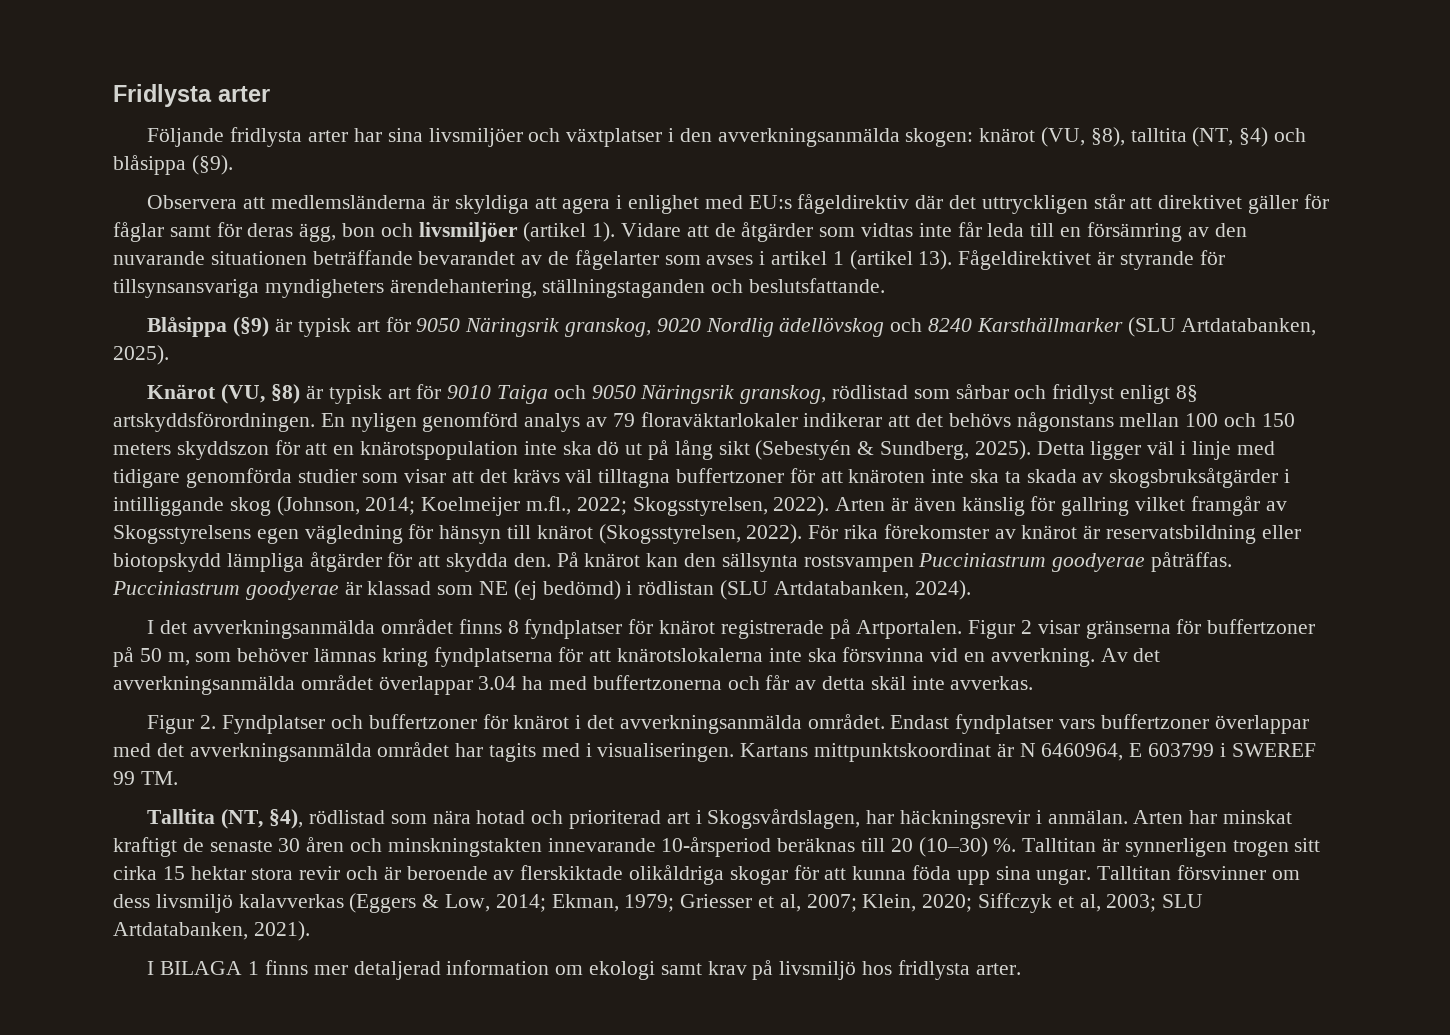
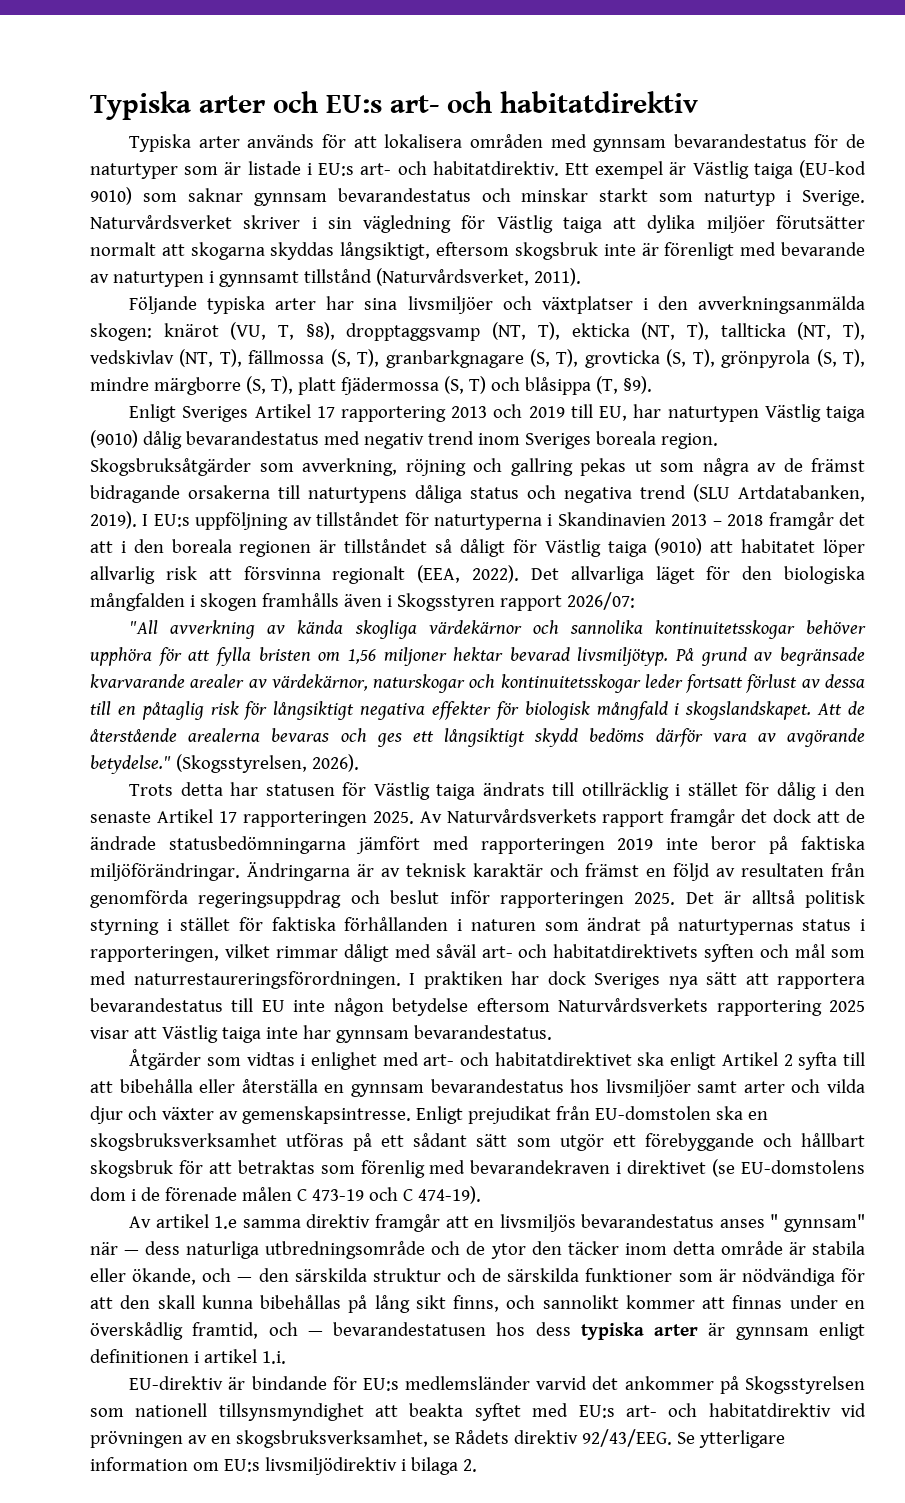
- Fridlysta arter
+ Typiska arter och EU:s art- och habitatdirektiv
+ Typiska arter används för att lokalisera områden med gynnsam bevarandestatus för de naturtyper som är listade i EU:s art- och habitatdirektiv. Ett exempel är Västlig taiga (EU-kod 9010) som saknar gynnsam bevarandestatus och minskar starkt som naturtyp i Sverige. Naturvårdsverket skriver i sin vägledning för Västlig taiga att dylika miljöer förutsätter normalt att skogarna skyddas långsiktigt, eftersom skogsbruk inte är förenligt med bevarande av naturtypen i gynnsamt tillstånd (Naturvårdsverket, 2011).
- Följande fridlysta arter har sina livsmiljöer och växtplatser i den avverkningsanmälda skogen: knärot (VU, §8), talltita (NT, §4) och blåsippa (§9).
- Observera att medlemsländerna är skyldiga att agera i enlighet med EU:s fågeldirektiv där det uttryckligen står att direktivet gäller för fåglar samt för deras ägg, bon och livsmiljöer (artikel 1). Vidare att de åtgärder som vidtas inte får leda till en försämring av den nuvarande situationen beträffande bevarandet av de fågelarter som avses i artikel 1 (artikel 13). Fågeldirektivet är styrande för tillsynsansvariga myndigheters ärendehantering, ställningstaganden och beslutsfattande.
- Blåsippa (§9) är typisk art för 9050 Näringsrik granskog, 9020 Nordlig ädellövskog och 8240 Karsthällmarker (SLU Artdatabanken, 2025).
- Knärot (VU, §8) är typisk art för 9010 Taiga och 9050 Näringsrik granskog, rödlistad som sårbar och fridlyst enligt 8§ artskyddsförordningen. En nyligen genomförd analys av 79 floraväktarlokaler indikerar att det behövs någonstans mellan 100 och 150 meters skyddszon för att en knärotspopulation inte ska dö ut på lång sikt (Sebestyén & Sundberg, 2025). Detta ligger väl i linje med tidigare genomförda studier som visar att det krävs väl tilltagna buffertzoner för att knäroten inte ska ta skada av skogsbruksåtgärder i intilliggande skog (Johnson, 2014; Koelmeijer m.fl., 2022; Skogsstyrelsen, 2022). Arten är även känslig för gallring vilket framgår av Skogsstyrelsens egen vägledning för hänsyn till knärot (Skogsstyrelsen, 2022). För rika förekomster av knärot är reservatsbildning eller biotopskydd lämpliga åtgärder för att skydda den. På knärot kan den sällsynta rostsvampen Pucciniastrum goodyerae påträffas. Pucciniastrum goodyerae är klassad som NE (ej bedömd) i rödlistan (SLU Artdatabanken, 2024).
- I det avverkningsanmälda området finns 8 fyndplatser för knärot registrerade på Artportalen. Figur 2 visar gränserna för buffertzoner på 50 m, som behöver lämnas kring fyndplatserna för att knärotslokalerna inte ska försvinna vid en avverkning. Av det avverkningsanmälda området överlappar 3.04 ha med buffertzonerna och får av detta skäl inte avverkas.
- Figur 2. Fyndplatser och buffertzoner för knärot i det avverkningsanmälda området. Endast fyndplatser vars buffertzoner överlappar med det avverkningsanmälda området har tagits med i visualiseringen. Kartans mittpunktskoordinat är N 6460964, E 603799 i SWEREF 99 TM.
- Talltita (NT, §4), rödlistad som nära hotad och prioriterad art i Skogsvårdslagen, har häckningsrevir i anmälan. Arten har minskat kraftigt de senaste 30 åren och minskningstakten innevarande 10-årsperiod beräknas till 20 (10–30) %. Talltitan är synnerligen trogen sitt cirka 15 hektar stora revir och är beroende av flerskiktade olikåldriga skogar för att kunna föda upp sina ungar. Talltitan försvinner om dess livsmiljö kalavverkas (Eggers & Low, 2014; Ekman, 1979; Griesser et al, 2007; Klein, 2020; Siffczyk et al, 2003; SLU Artdatabanken, 2021).
- I BILAGA 1 finns mer detaljerad information om ekologi samt krav på livsmiljö hos fridlysta arter.
+ Följande typiska arter har sina livsmiljöer och växtplatser i den avverkningsanmälda skogen: knärot (VU, T, §8), dropptaggsvamp (NT, T), ekticka (NT, T), tallticka (NT, T), vedskivlav (NT, T), fällmossa (S, T), granbarkgnagare (S, T), grovticka (S, T), grönpyrola (S, T), mindre märgborre (S, T), platt fjädermossa (S, T) och blåsippa (T, §9).
+ Enligt Sveriges Artikel 17 rapportering 2013 och 2019 till EU, har naturtypen Västlig taiga (9010) dålig bevarandestatus med negativ trend inom Sveriges boreala region. Skogsbruksåtgärder som avverkning, röjning och gallring pekas ut som några av de främst bidragande orsakerna till naturtypens dåliga status och negativa trend (SLU Artdatabanken, 2019). I EU:s uppföljning av tillståndet för naturtyperna i Skandinavien 2013 – 2018 framgår det att i den boreala regionen är tillståndet så dåligt för Västlig taiga (9010) att habitatet löper allvarlig risk att försvinna regionalt (EEA, 2022). Det allvarliga läget för den biologiska mångfalden i skogen framhålls även i Skogsstyren rapport 2026/07:
+ "All avverkning av kända skogliga värdekärnor och sannolika kontinuitetsskogar behöver upphöra för att fylla bristen om 1,56 miljoner hektar bevarad livsmiljötyp. På grund av begränsade kvarvarande arealer av värdekärnor, naturskogar och kontinuitetsskogar leder fortsatt förlust av dessa till en påtaglig risk för långsiktigt negativa effekter för biologisk mångfald i skogslandskapet. Att de återstående arealerna bevaras och ges ett långsiktigt skydd bedöms därför vara av avgörande betydelse." (Skogsstyrelsen, 2026).
+ Trots detta har statusen för Västlig taiga ändrats till otillräcklig i stället för dålig i den senaste Artikel 17 rapporteringen 2025. Av Naturvårdsverkets rapport framgår det dock att de ändrade statusbedömningarna jämfört med rapporteringen 2019 inte beror på faktiska miljöförändringar. Ändringarna är av teknisk karaktär och främst en följd av resultaten från genomförda regeringsuppdrag och beslut inför rapporteringen 2025. Det är alltså politisk styrning i stället för faktiska förhållanden i naturen som ändrat på naturtypernas status i rapporteringen, vilket rimmar dåligt med såväl art- och habitatdirektivets syften och mål som med naturrestaureringsförordningen. I praktiken har dock Sveriges nya sätt att rapportera bevarandestatus till EU inte någon betydelse eftersom Naturvårdsverkets rapportering 2025 visar att Västlig taiga inte har gynnsam bevarandestatus.
+ Åtgärder som vidtas i enlighet med art- och habitatdirektivet ska enligt Artikel 2 syfta till att bibehålla eller återställa en gynnsam bevarandestatus hos livsmiljöer samt arter och vilda djur och växter av gemenskapsintresse. Enligt prejudikat från EU-domstolen ska en skogsbruksverksamhet utföras på ett sådant sätt som utgör ett förebyggande och hållbart skogsbruk för att betraktas som förenlig med bevarandekraven i direktivet (se EU-domstolens dom i de förenade målen C 473-19 och C 474-19).
+ Av artikel 1.e samma direktiv framgår att en livsmiljös bevarandestatus anses " gynnsam" när — dess naturliga utbredningsområde och de ytor den täcker inom detta område är stabila eller ökande, och — den särskilda struktur och de särskilda funktioner som är nödvändiga för att den skall kunna bibehållas på lång sikt finns, och sannolikt kommer att finnas under en överskådlig framtid, och — bevarandestatusen hos dess typiska arter är gynnsam enligt definitionen i artikel 1.i.
+ EU-direktiv är bindande för EU:s medlemsländer varvid det ankommer på Skogsstyrelsen som nationell tillsynsmyndighet att beakta syftet med EU:s art- och habitatdirektiv vid prövningen av en skogsbruksverksamhet, se Rådets direktiv 92/43/EEG. Se ytterligare information om EU:s livsmiljödirektiv i bilaga 2.

